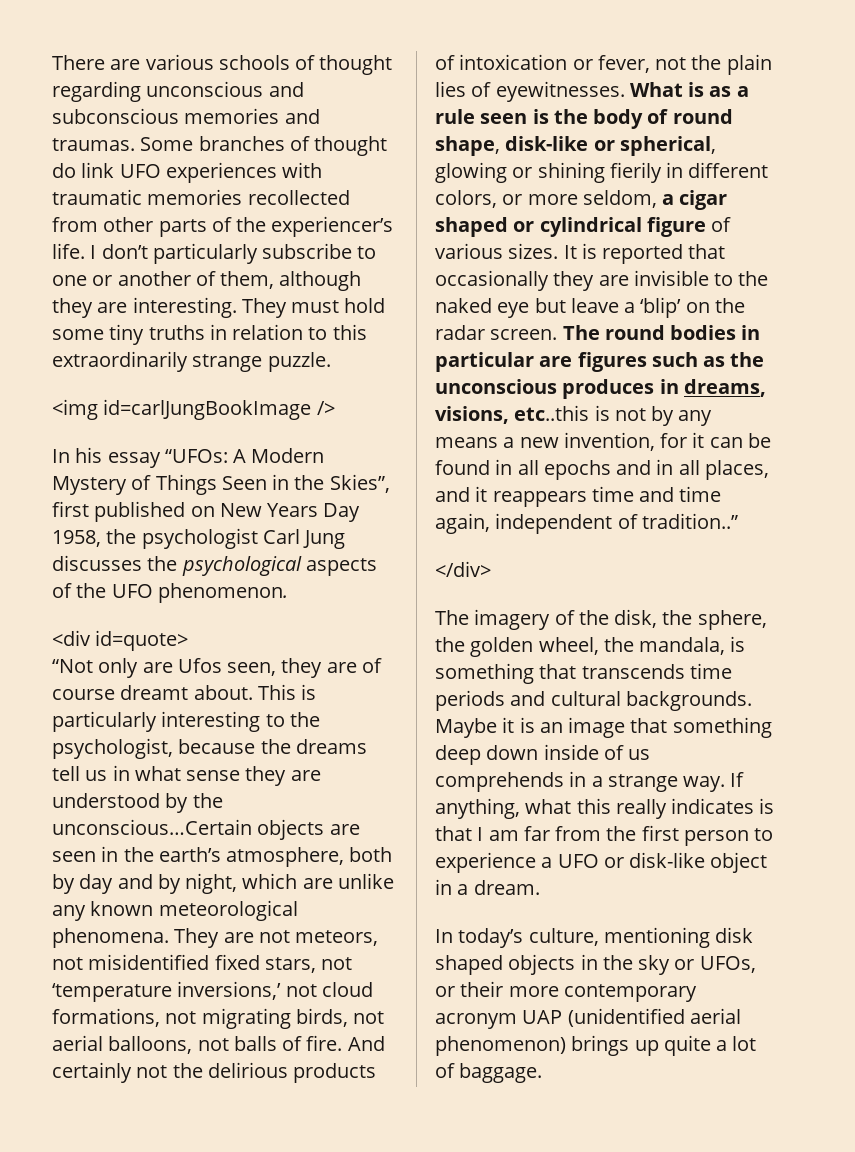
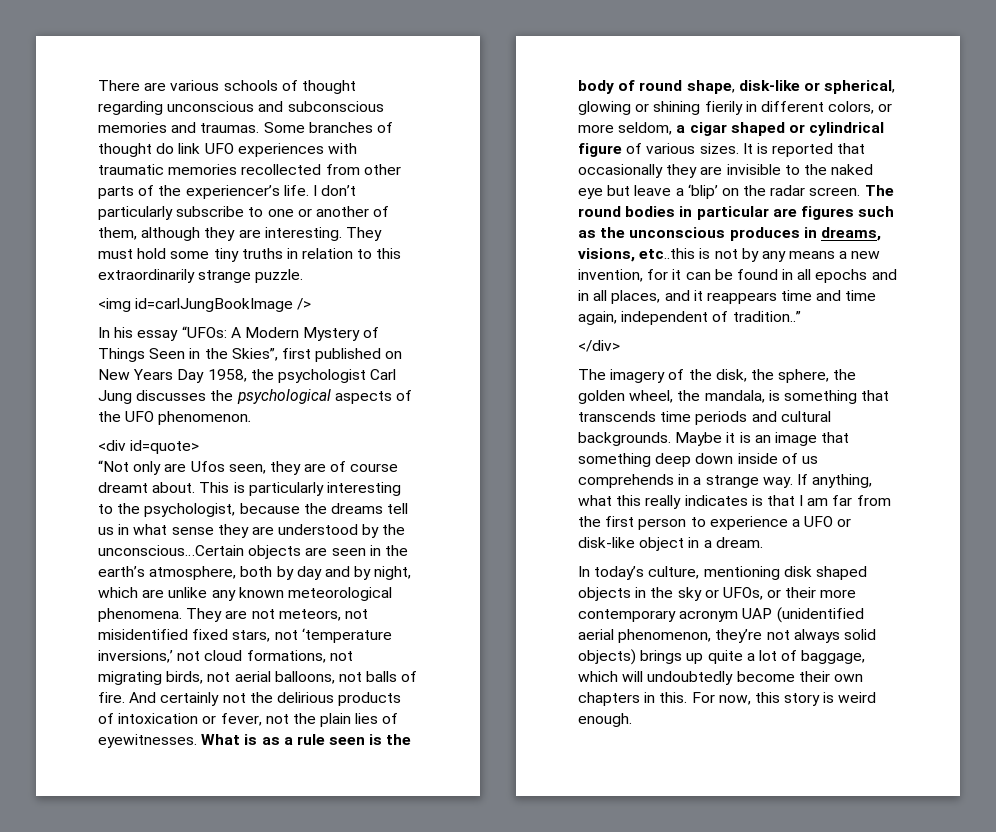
- In today’s culture, mentioning disk shaped objects in the sky or UFOs, or their more contemporary acronym UAP (unidentified aerial phenomenon) brings up quite a lot of baggage.
+ In today’s culture, mentioning disk shaped objects in the sky or UFOs, or their more contemporary acronym UAP (unidentified aerial phenomenon, they’re not always solid objects) brings up quite a lot of baggage, which will undoubtedly become their own chapters in this. For now, this story is weird enough.

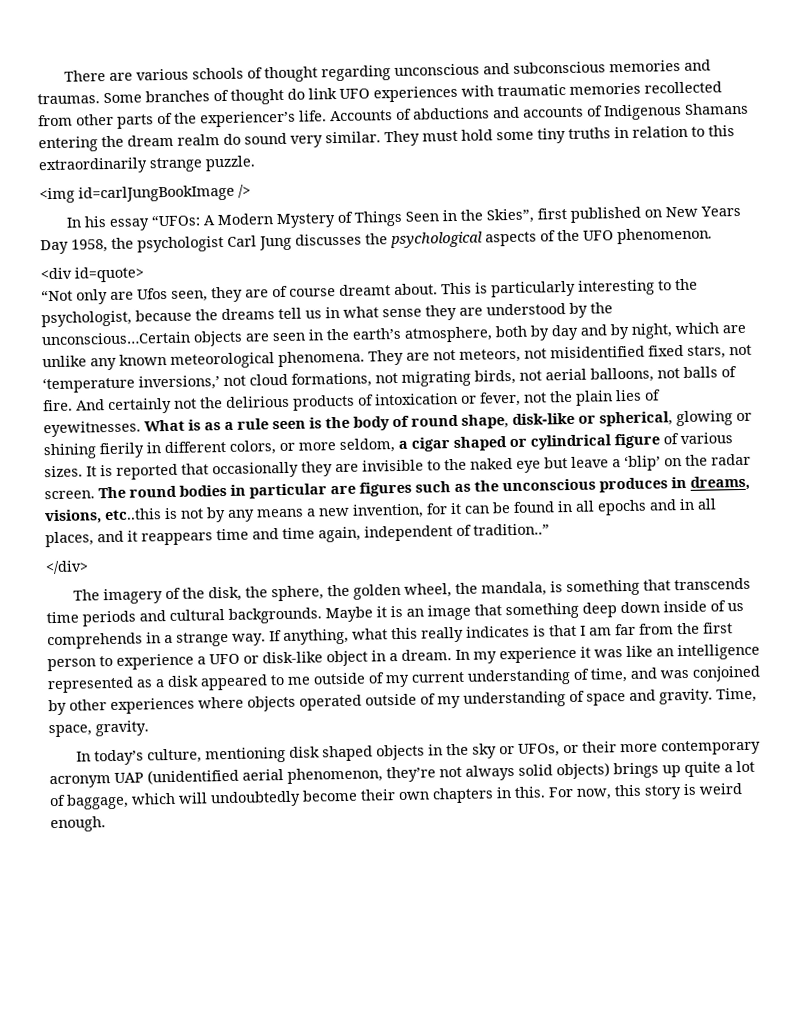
- I don’t particularly subscribe to one or another of them, although they are interesting.
+ Accounts of abductions and accounts of Indigenous Shamans entering the dream realm do sound very similar.
+ In my experience it was like an intelligence represented as a disk appeared to me outside of my current understanding of time, and was conjoined by other experiences where objects operated outside of my understanding of space and gravity. Time, space, gravity.

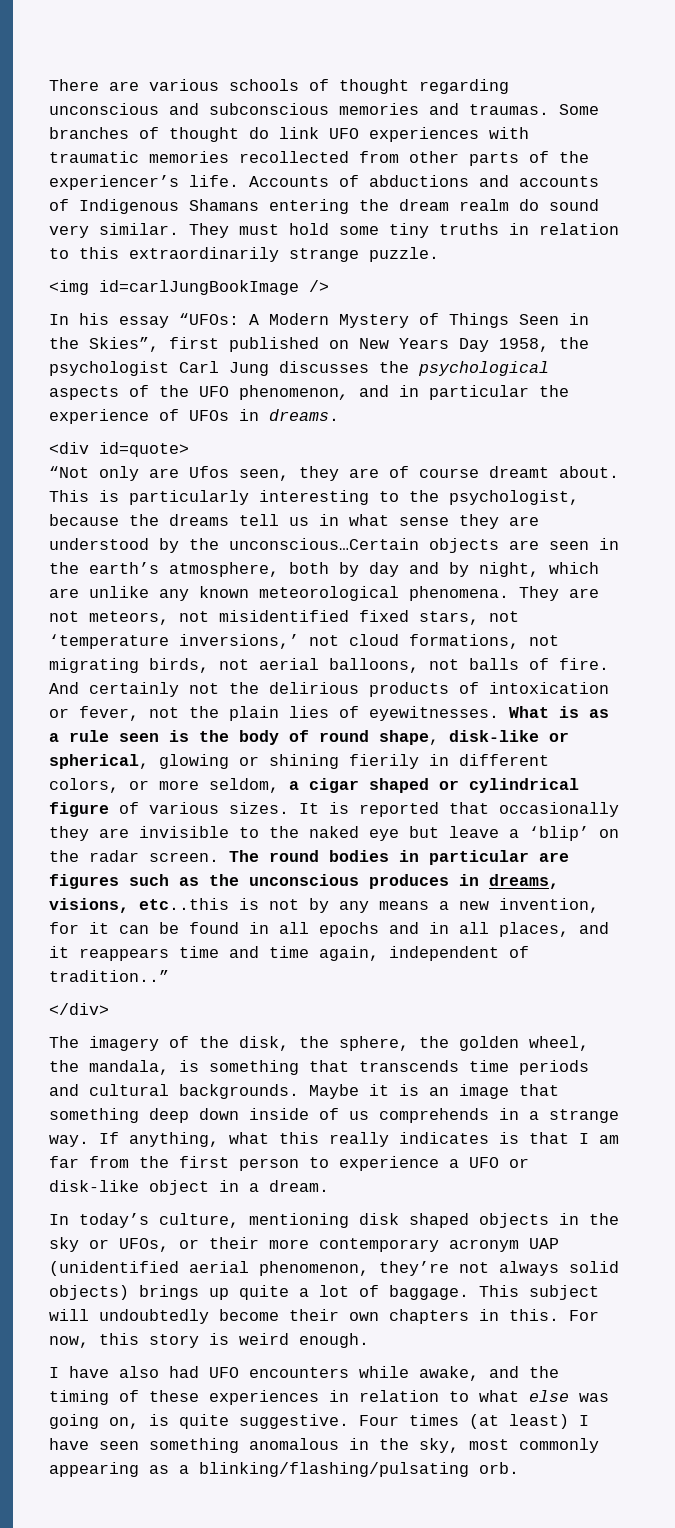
- In his essay “UFOs: A Modern Mystery of Things Seen in the Skies”, first published on New Years Day 1958, the psychologist Carl Jung discusses the psychological aspects of the UFO phenomenon.
+ In his essay “UFOs: A Modern Mystery of Things Seen in the Skies”, first published on New Years Day 1958, the psychologist Carl Jung discusses the psychological aspects of the UFO phenomenon, and in particular the experience of UFOs in dreams.
- In my experience it was like an intelligence represented as a disk appeared to me outside of my current understanding of time, and was conjoined by other experiences where objects operated outside of my understanding of space and gravity. Time, space, gravity.
- In today’s culture, mentioning disk shaped objects in the sky or UFOs, or their more contemporary acronym UAP (unidentified aerial phenomenon, they’re not always solid objects) brings up quite a lot of baggage, which will undoubtedly become their own chapters in this.
+ In today’s culture, mentioning disk shaped objects in the sky or UFOs, or their more contemporary acronym UAP (unidentified aerial phenomenon, they’re not always solid objects) brings up quite a lot of baggage. This subject will undoubtedly become their own chapters in this.
+ I have also had UFO encounters while awake, and the timing of these experiences in relation to what else was going on, is quite suggestive. Four times (at least) I have seen something anomalous in the sky, most commonly appearing as a blinking/flashing/pulsating orb.

